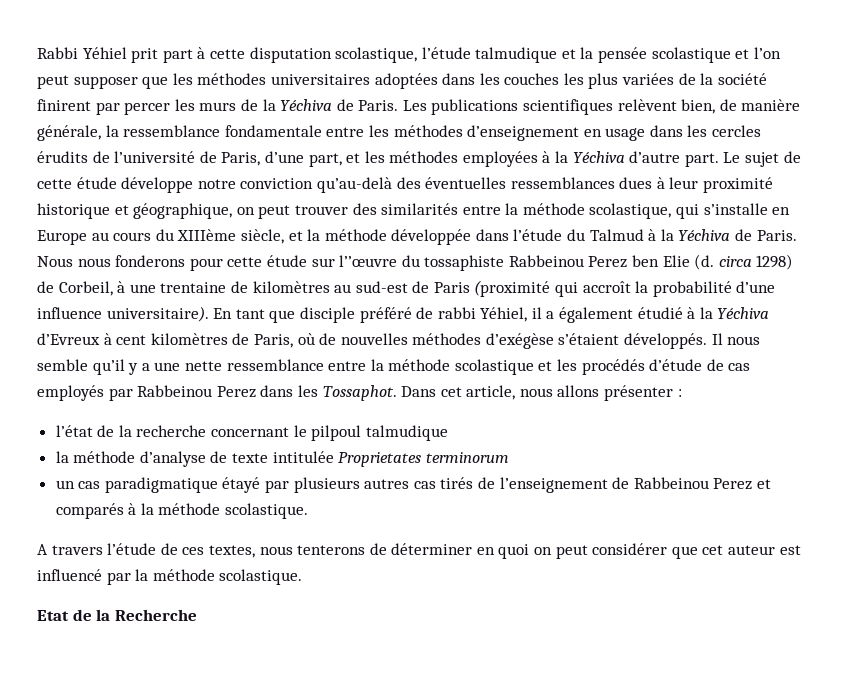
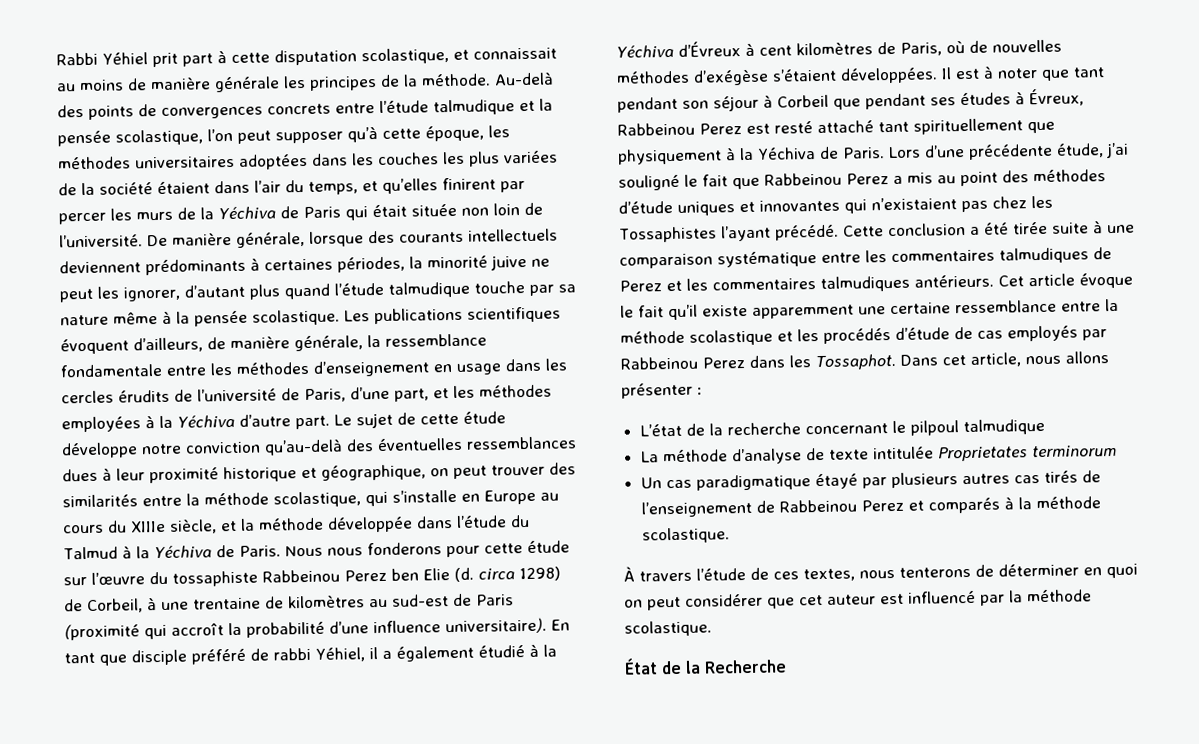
- Rabbi Yéhiel prit part à cette disputation scolastique, l’étude talmudique et la pensée scolastique et l’on peut supposer que les méthodes universitaires adoptées dans les couches les plus variées de la société finirent par percer les murs de la Yéchiva de Paris.
+ Rabbi Yéhiel prit part à cette disputation scolastique, et connaissait au moins de manière générale les principes de la méthode. Au-delà des points de convergences concrets entre l’étude talmudique et la pensée scolastique, l’on peut supposer qu’à cette époque, les méthodes universitaires adoptées dans les couches les plus variées de la société étaient dans l’air du temps, et qu’elles finirent par percer les murs de la Yéchiva de Paris qui était située non loin de l’université. De manière générale, lorsque des courants intellectuels deviennent prédominants à certaines périodes, la minorité juive ne peut les ignorer, d’autant plus quand l’étude talmudique touche par sa nature même à la pensée scolastique.
- Les publications scientifiques relèvent bien, de manière générale, la ressemblance fondamentale entre les méthodes d’enseignement en usage dans les cercles érudits de l’université de Paris, d’une part, et les méthodes employées à la Yéchiva d’autre part.
+ Les publications scientifiques évoquent d’ailleurs, de manière générale, la ressemblance fondamentale entre les méthodes d’enseignement en usage dans les cercles érudits de l’université de Paris, d’une part, et les méthodes employées à la Yéchiva d’autre part.
- Le sujet de cette étude développe notre conviction qu’au-delà des éventuelles ressemblances dues à leur proximité historique et géographique, on peut trouver des similarités entre la méthode scolastique, qui s’installe en Europe au cours du XIIIème siècle, et la méthode développée dans l’étude du Talmud à la Yéchiva de Paris.
+ Le sujet de cette étude développe notre conviction qu’au-delà des éventuelles ressemblances dues à leur proximité historique et géographique, on peut trouver des similarités entre la méthode scolastique, qui s’installe en Europe au cours du XIIIe siècle, et la méthode développée dans l’étude du Talmud à la Yéchiva de Paris.
- Nous nous fonderons pour cette étude sur l’’œuvre du tossaphiste Rabbeinou Perez ben Elie (d. circa 1298) de Corbeil, à une trentaine de kilomètres au sud-est de Paris (proximité qui accroît la probabilité d’une influence universitaire).
+ Nous nous fonderons pour cette étude sur l’œuvre du tossaphiste Rabbeinou Perez ben Elie (d. circa 1298) de Corbeil, à une trentaine de kilomètres au sud-est de Paris (proximité qui accroît la probabilité d’une influence universitaire).
- En tant que disciple préféré de rabbi Yéhiel, il a également étudié à la Yéchiva d’Evreux à cent kilomètres de Paris, où de nouvelles méthodes d’exégèse s’étaient développés. Il nous semble qu’il y a une nette ressemblance entre la méthode scolastique et les procédés d’étude de cas employés par Rabbeinou Perez dans les Tossaphot.
+ En tant que disciple préféré de rabbi Yéhiel, il a également étudié à la Yéchiva d’Évreux à cent kilomètres de Paris, où de nouvelles méthodes d’exégèse s’étaient développées. Il est à noter que tant pendant son séjour à Corbeil que pendant ses études à Évreux, Rabbeinou Perez est resté attaché tant spirituellement que physiquement à la Yéchiva de Paris. Lors d’une précédente étude, j’ai souligné le fait que Rabbeinou Perez a mis au point des méthodes d’étude uniques et innovantes qui n’existaient pas chez les Tossaphistes l’ayant précédé. Cette conclusion a été tirée suite à une comparaison systématique entre les commentaires talmudiques de Perez et les commentaires talmudiques antérieurs. Cet article évoque le fait qu’il existe apparemment une certaine ressemblance entre la méthode scolastique et les procédés d’étude de cas employés par Rabbeinou Perez dans les Tossaphot.
- l’état de la recherche concernant le pilpoul talmudique
+ L’état de la recherche concernant le pilpoul talmudique
- la méthode d’analyse de texte intitulée Proprietates terminorum
+ La méthode d’analyse de texte intitulée Proprietates terminorum
- un cas paradigmatique étayé par plusieurs autres cas tirés de l’enseignement de Rabbeinou Perez et comparés à la méthode scolastique.
+ Un cas paradigmatique étayé par plusieurs autres cas tirés de l’enseignement de Rabbeinou Perez et comparés à la méthode scolastique.
- A travers l’étude de ces textes, nous tenterons de déterminer en quoi on peut considérer que cet auteur est influencé par la méthode scolastique.
+ À travers l’étude de ces textes, nous tenterons de déterminer en quoi on peut considérer que cet auteur est influencé par la méthode scolastique.
- Etat de la Recherche
+ État de la Recherche

